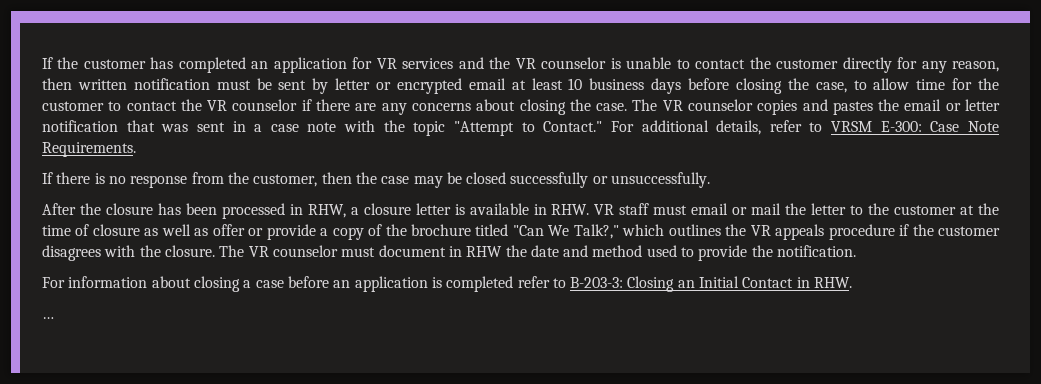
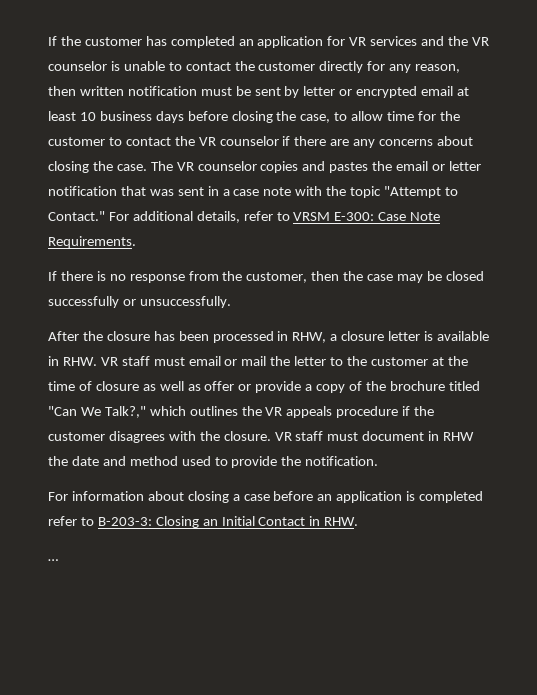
- The VR counselor must document in RHW the date and method used to provide the notification.
+ VR staff must document in RHW the date and method used to provide the notification.

